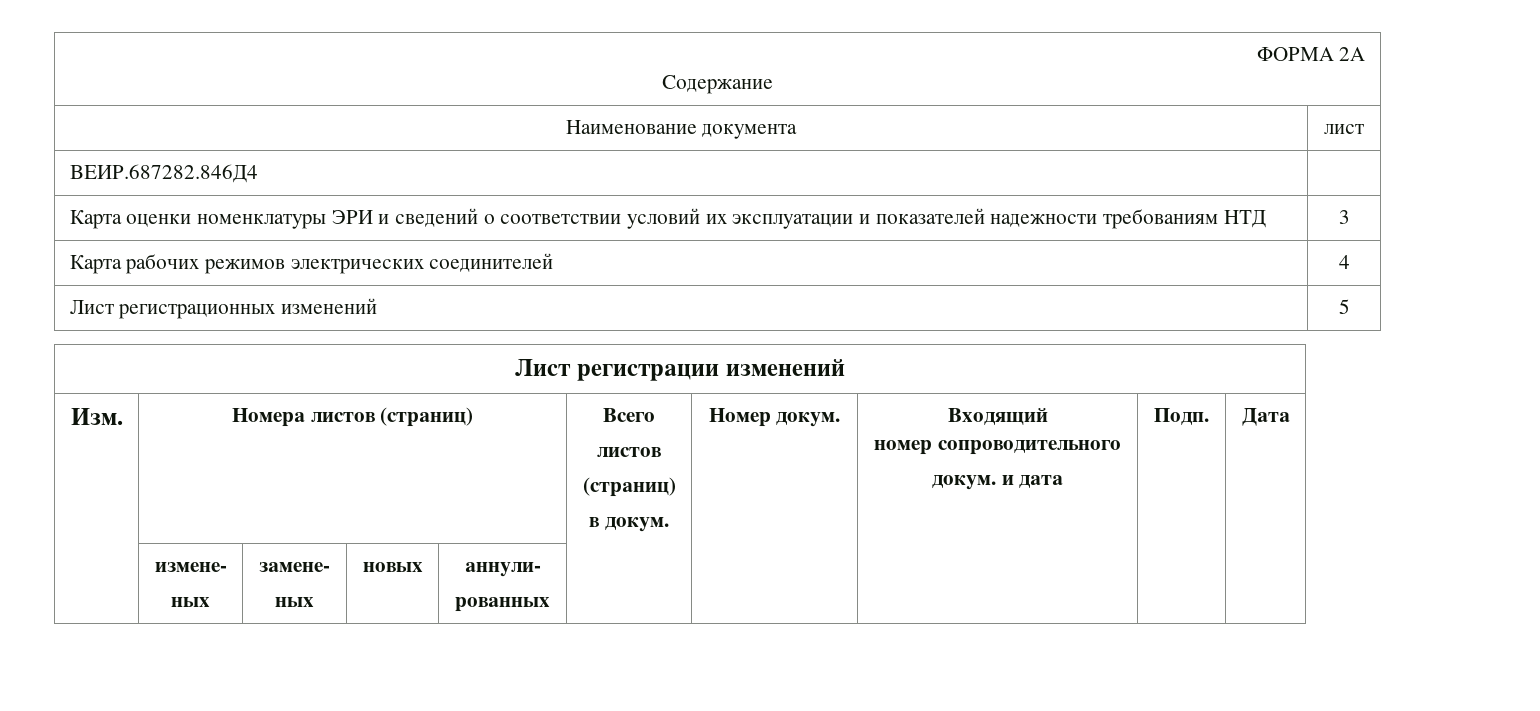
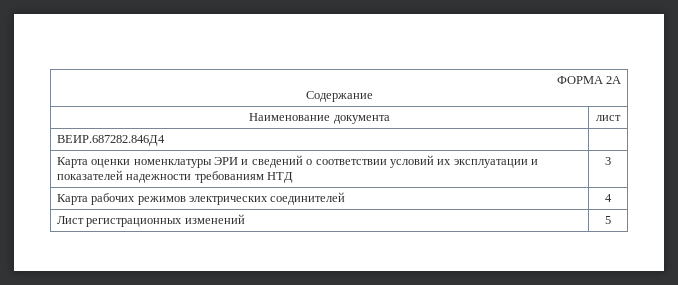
- Лист регистрации изменений
- Изм. | Номера листов (страниц) | Всего
- листов
- (страниц)
- в докум. | Номер докум. | Входящий
- номер сопроводительного
- докум. и дата | Подп. | Дата
- | измене-
- ных | замене-
- ных | новых | аннули-
- рованных | | | | |

